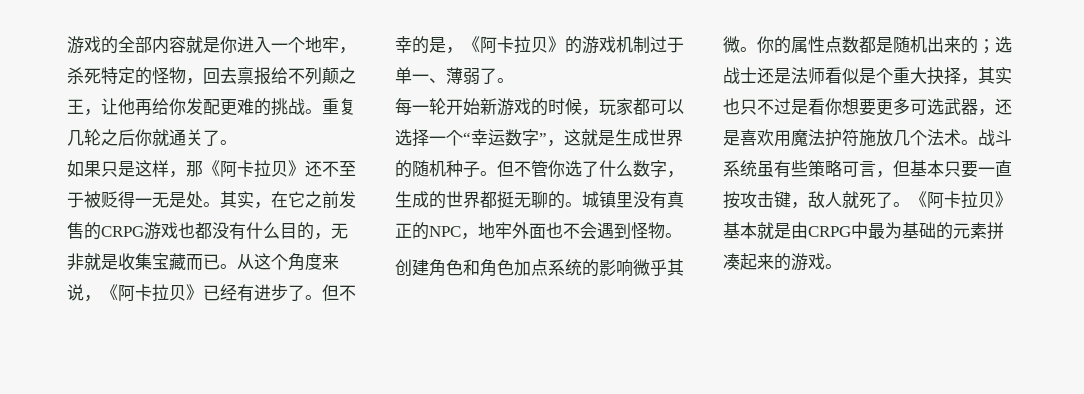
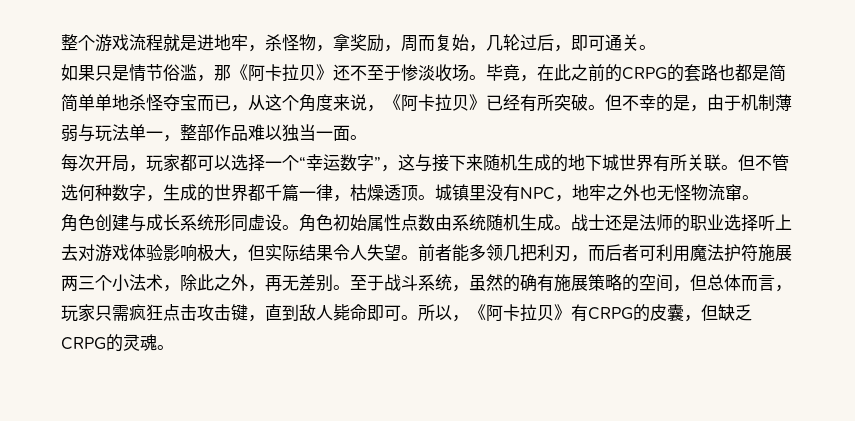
- 游戏的全部内容就是你进入一个地牢，杀死特定的怪物，回去禀报给不列颠之王，让他再给你发配更难的挑战。重复几轮之后你就通关了。
+ 整个游戏流程就是进地牢，杀怪物，拿奖励，周而复始，几轮过后，即可通关。
- 如果只是这样，那《阿卡拉贝》还不至于被贬得一无是处。其实，在它之前发售的CRPG游戏也都没有什么目的，无非就是收集宝藏而已。从这个角度来说，《阿卡拉贝》已经有进步了。
+ 如果只是情节俗滥，那《阿卡拉贝》还不至于惨淡收场。毕竟，在此之前的CRPG的套路也都是简简单单地杀怪夺宝而已，从这个角度来说，《阿卡拉贝》已经有所突破。
- 但不幸的是，《阿卡拉贝》的游戏机制过于单一、薄弱了。
- 每一轮开始新游戏的时候，玩家都可以选择一个“幸运数字”，这就是生成世界的随机种子。但不管你选了什么数字，生成的世界都挺无聊的。
+ 但不幸的是，由于机制薄弱与玩法单一，整部作品难以独当一面。
+ 每次开局，玩家都可以选择一个“幸运数字”，这与接下来随机生成的地下城世界有所关联。但不管选何种数字，生成的世界都千篇一律，枯燥透顶。
- 城镇里没有真正的NPC，地牢外面也不会遇到怪物。
- 创建角色和角色加点系统的影响微乎其微。你的属性点数都是随机出来的；选战士还是法师看似是个重大抉择，其实也只不过是看你想要更多可选武器，还是喜欢用魔法护符施放几个法术。战斗系统虽有些策略可言，但基本只要一直按攻击键，敌人就死了。《阿卡拉贝》基本就是由CRPG中最为基础的元素拼凑起来的游戏。
+ 城镇里没有NPC，地牢之外也无怪物流窜。
+ 角色创建与成长系统形同虚设。角色初始属性点数由系统随机生成。战士还是法师的职业选择听上去对游戏体验影响极大，但实际结果令人失望。前者能多领几把利刃，而后者可利用魔法护符施展两三个小法术，除此之外，再无差别。至于战斗系统，虽然的确有施展策略的空间，但总体而言，玩家只需疯狂点击攻击键，直到敌人毙命即可。所以，《阿卡拉贝》有CRPG的皮囊，但缺乏CRPG的灵魂。

